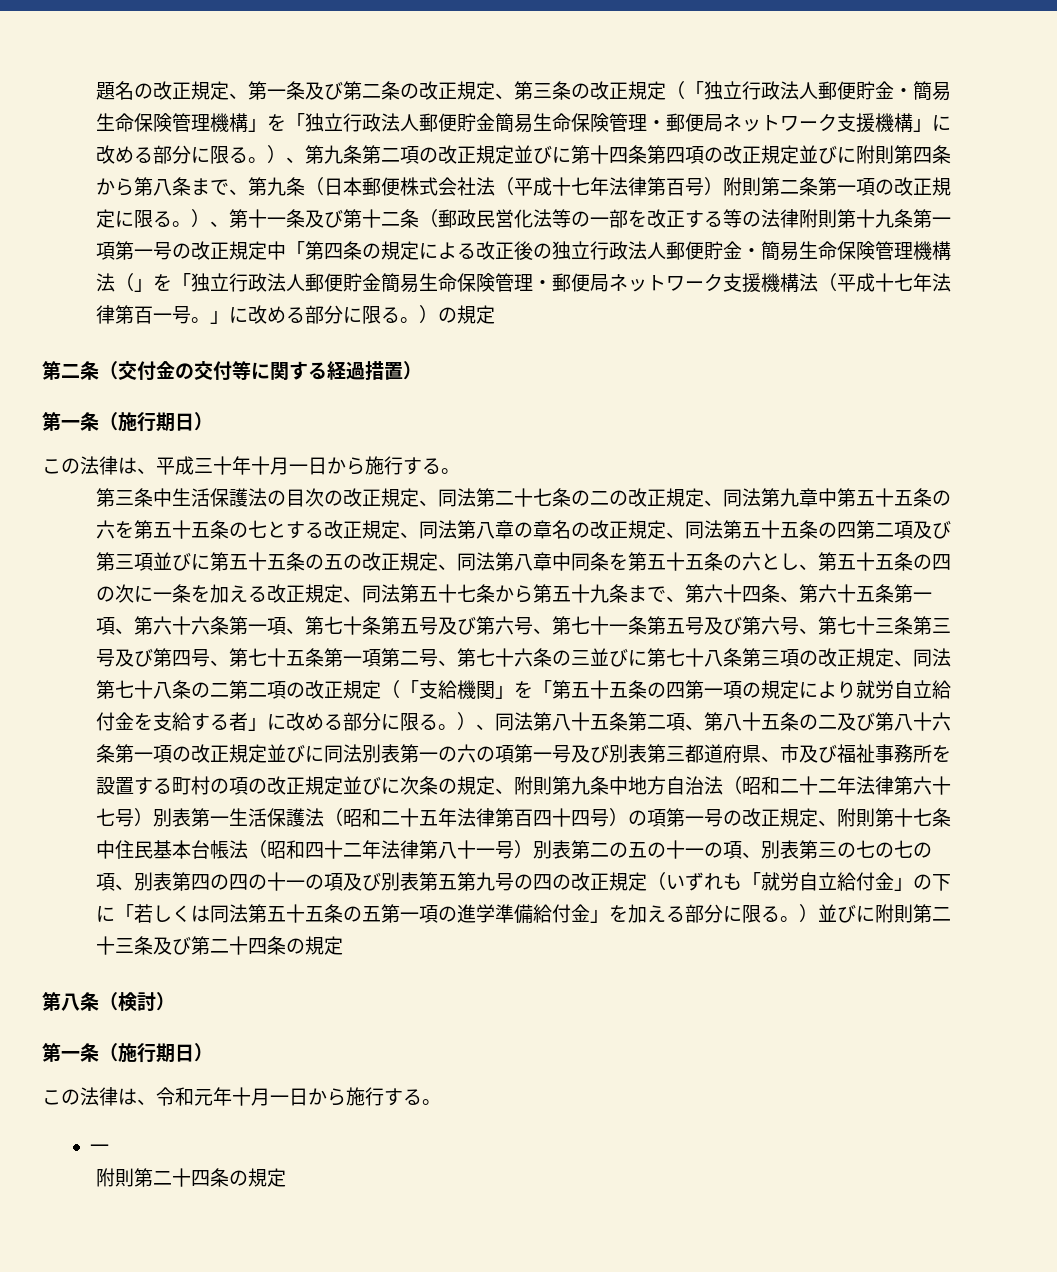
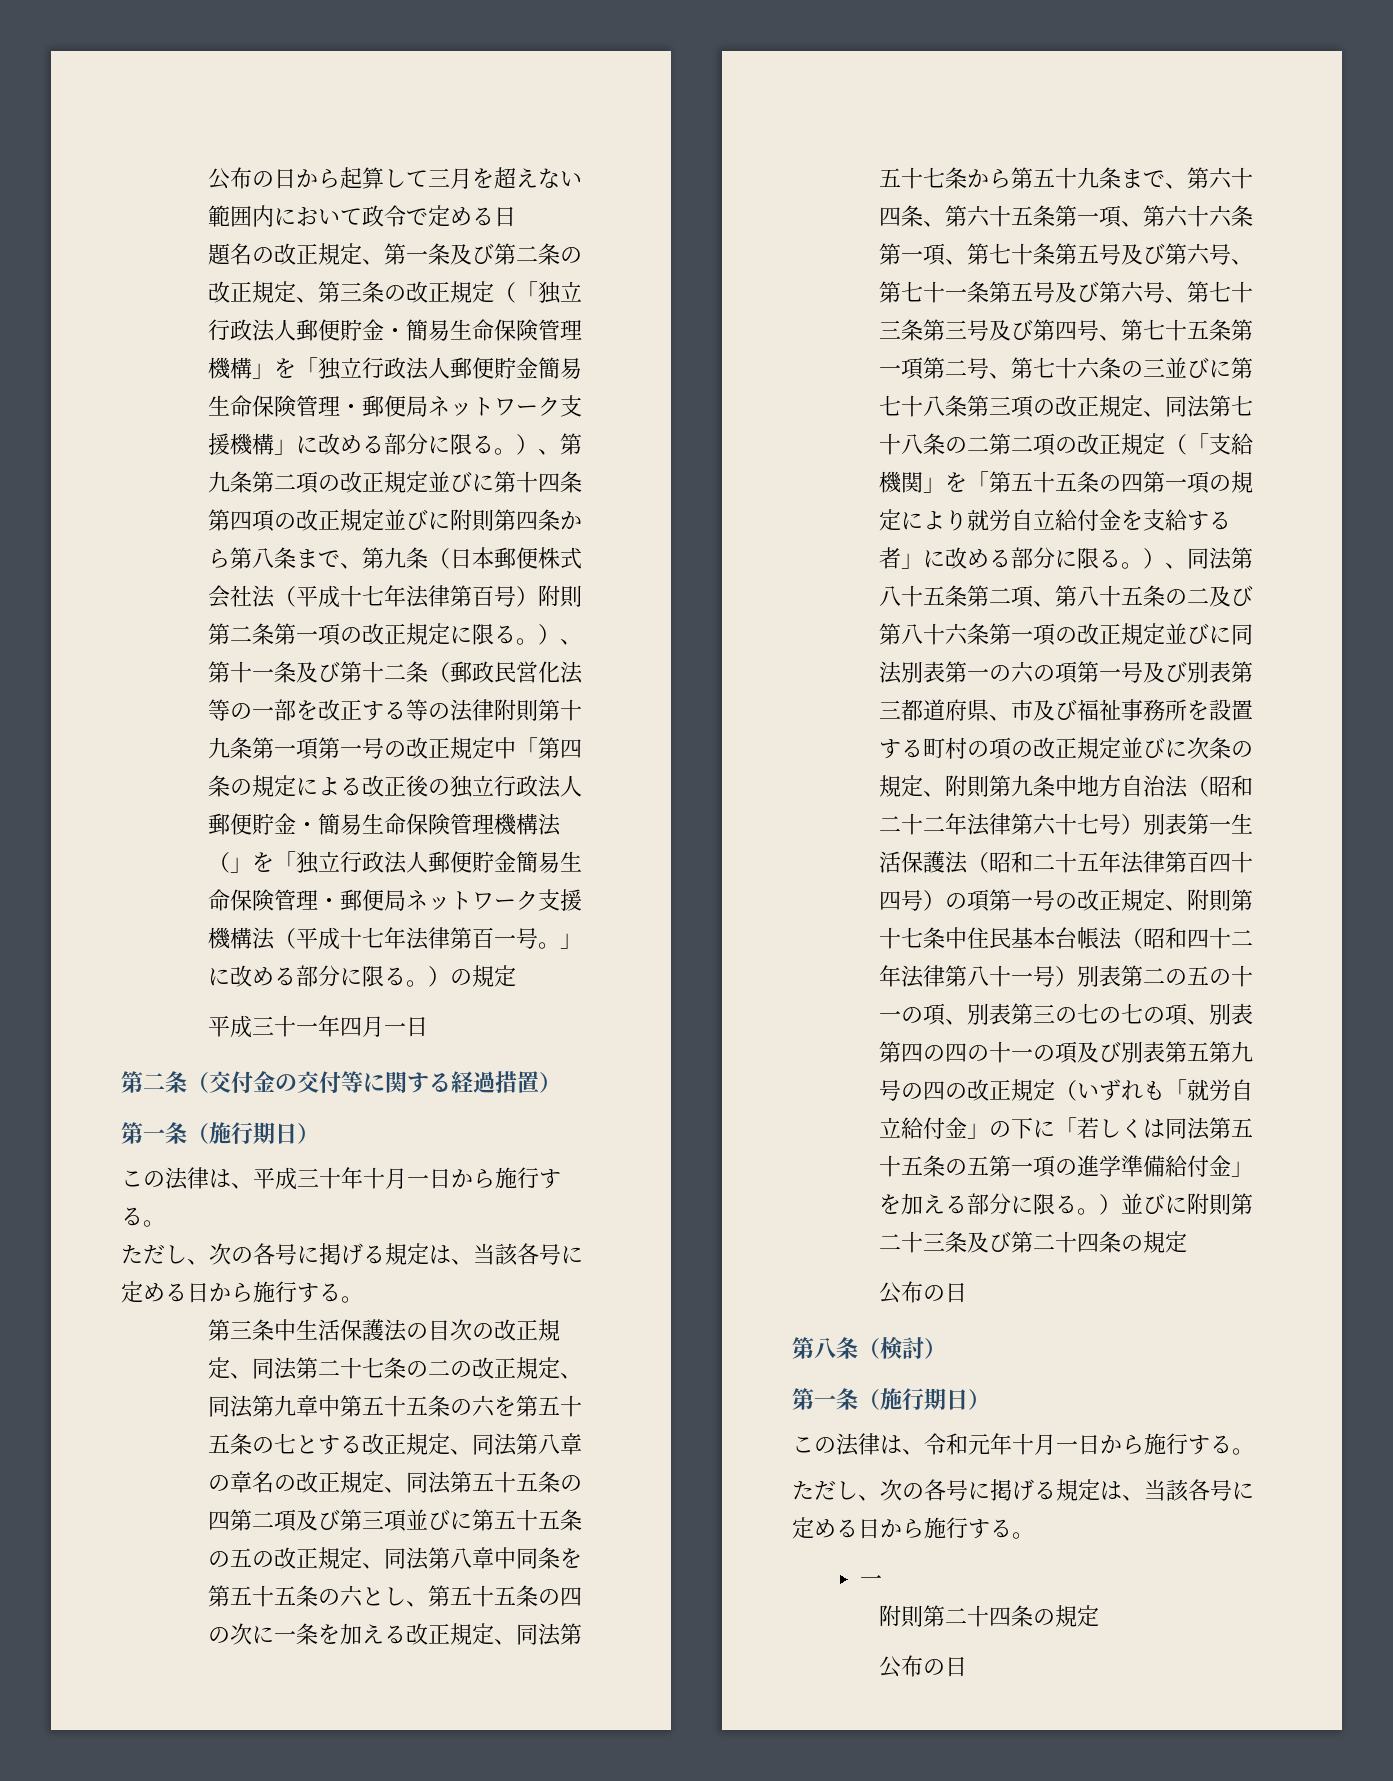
+ 公布の日から起算して三月を超えない範囲内において政令で定める日
+ 平成三十一年四月一日
  この法律は、平成三十年十月一日から施行する。
+ ただし、次の各号に掲げる規定は、当該各号に定める日から施行する。
  第三条中生活保護法の目次の改正規定、同法第二十七条の二の改正規定、同法第九章中第五十五条の六を第五十五条の七とする改正規定、同法第八章の章名の改正規定、同法第五十五条の四第二項及び第三項並びに第五十五条の五の改正規定、同法第八章中同条を第五十五条の六とし、第五十五条の四の次に一条を加える改正規定、同法第五十七条から第五十九条まで、第六十四条、第六十五条第一項、第六十六条第一項、第七十条第五号及び第六号、第七十一条第五号及び第六号、第七十三条第三号及び第四号、第七十五条第一項第二号、第七十六条の三並びに第七十八条第三項の改正規定、同法第七十八条の二第二項の改正規定（「支給機関」を「第五十五条の四第一項の規定により就労自立給付金を支給する者」に改める部分に限る。）、同法第八十五条第二項、第八十五条の二及び第八十六条第一項の改正規定並びに同法別表第一の六の項第一号及び別表第三都道府県、市及び福祉事務所を設置する町村の項の改正規定並びに次条の規定、附則第九条中地方自治法（昭和二十二年法律第六十七号）別表第一生活保護法（昭和二十五年法律第百四十四号）の項第一号の改正規定、附則第十七条中住民基本台帳法（昭和四十二年法律第八十一号）別表第二の五の十一の項、別表第三の七の七の項、別表第四の四の十一の項及び別表第五第九号の四の改正規定（いずれも「就労自立給付金」の下に「若しくは同法第五十五条の五第一項の進学準備給付金」を加える部分に限る。）並びに附則第二十三条及び第二十四条の規定
+ 公布の日
  この法律は、令和元年十月一日から施行する。
+ ただし、次の各号に掲げる規定は、当該各号に定める日から施行する。
  附則第二十四条の規定
+ 公布の日

